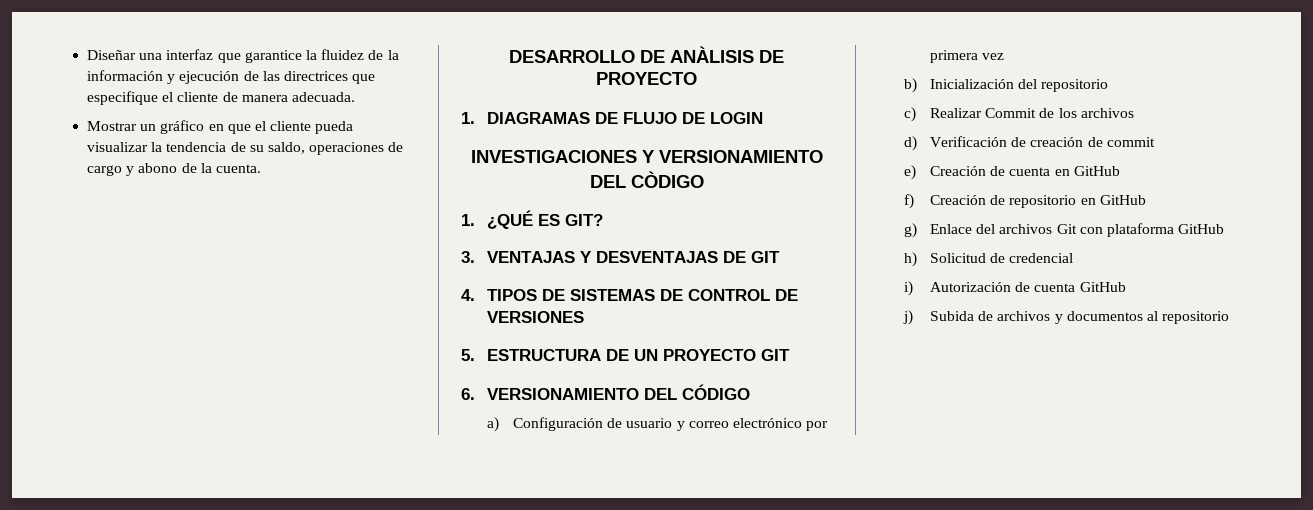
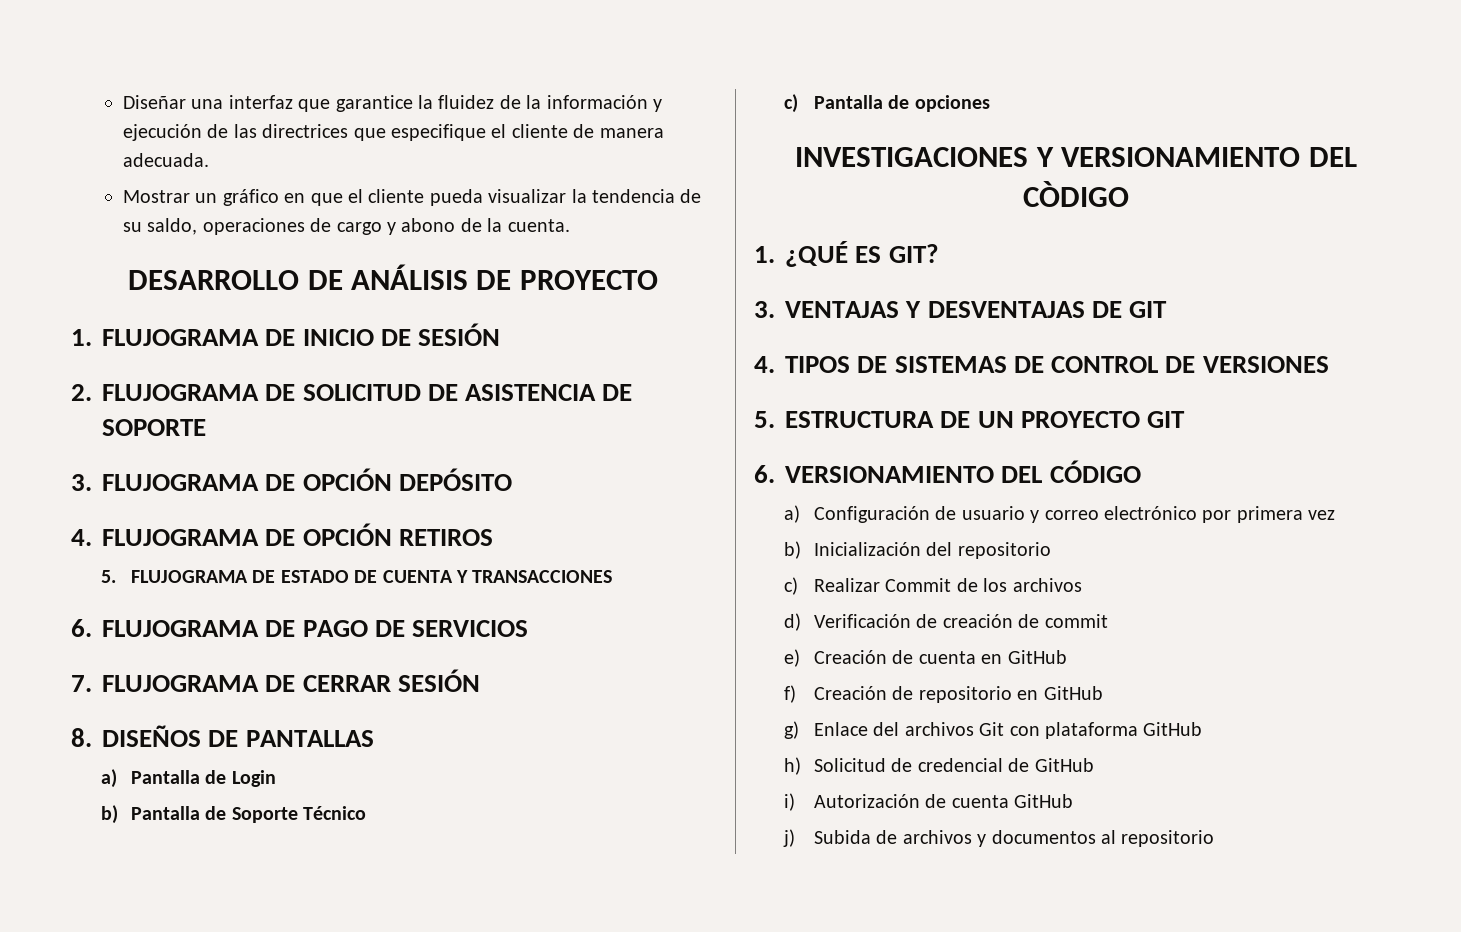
- DESARROLLO DE ANÀLISIS DE PROYECTO
+ DESARROLLO DE ANÁLISIS DE PROYECTO
- 1. DIAGRAMAS DE FLUJO DE LOGIN
+ 1. FLUJOGRAMA DE INICIO DE SESIÓN
+ 2. FLUJOGRAMA DE SOLICITUD DE ASISTENCIA DE SOPORTE
+ 3. FLUJOGRAMA DE OPCIÓN DEPÓSITO
+ 4. FLUJOGRAMA DE OPCIÓN RETIROS
+ 5. FLUJOGRAMA DE ESTADO DE CUENTA Y TRANSACCIONES
+ 6. FLUJOGRAMA DE PAGO DE SERVICIOS
+ 7. FLUJOGRAMA DE CERRAR SESIÓN
+ 8. DISEÑOS DE PANTALLAS
+ a) Pantalla de Login
+ b) Pantalla de Soporte Técnico
+ c) Pantalla de opciones
- h) Solicitud de credencial
+ h) Solicitud de credencial de GitHub

